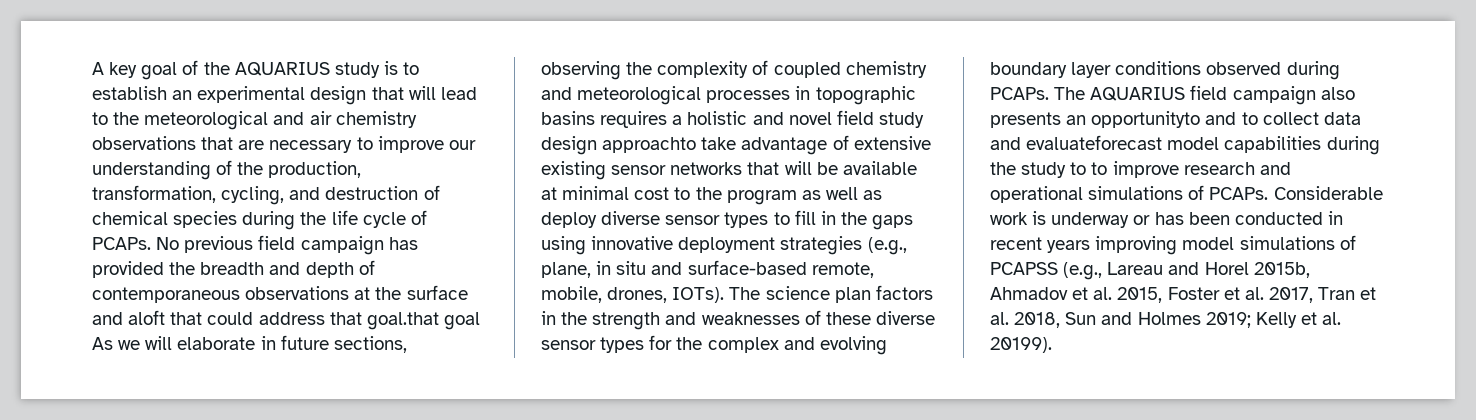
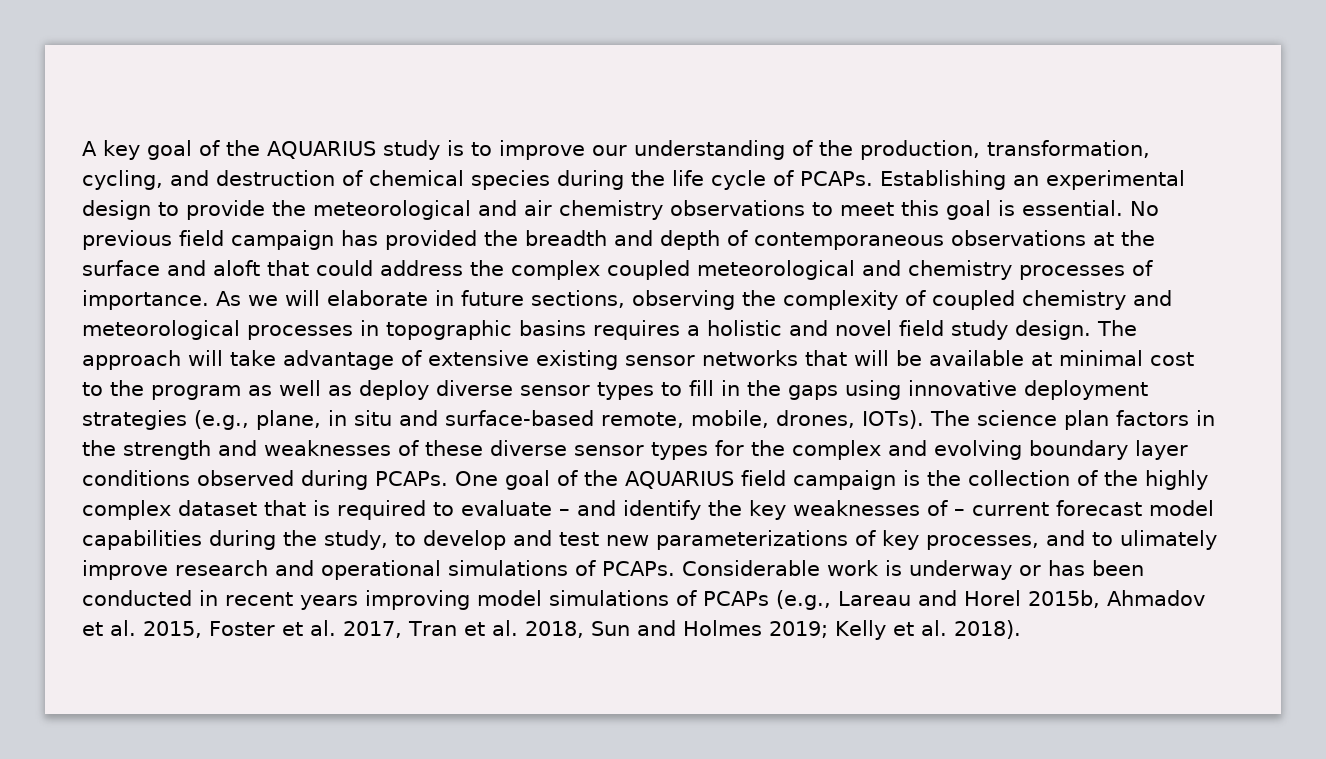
- A key goal of the AQUARIUS study is to establish an experimental design that will lead to the meteorological and air chemistry observations that are necessary to improve our understanding of the production, transformation, cycling, and destruction of chemical species during the life cycle of PCAPs.
+ A key goal of the AQUARIUS study is to improve our understanding of the production, transformation, cycling, and destruction of chemical species during the life cycle of PCAPs.
+ Establishing an experimental design to provide the meteorological and air chemistry observations to meet this goal is essential.
- No previous field campaign has provided the breadth and depth of contemporaneous observations at the surface and aloft that could address that goal.that goal As we will elaborate in future sections, observing the complexity of coupled chemistry and meteorological processes in topographic basins requires a holistic and novel field study design approachto take advantage of extensive existing sensor networks that will be available at minimal cost to the program as well as deploy diverse sensor types to fill in the gaps using innovative deployment strategies (e.g., plane, in situ and surface-based remote, mobile, drones, IOTs).
+ No previous field campaign has provided the breadth and depth of contemporaneous observations at the surface and aloft that could address the complex coupled meteorological and chemistry processes of importance. As we will elaborate in future sections, observing the complexity of coupled chemistry and meteorological processes in topographic basins requires a holistic and novel field study design. The approach will take advantage of extensive existing sensor networks that will be available at minimal cost to the program as well as deploy diverse sensor types to fill in the gaps using innovative deployment strategies (e.g., plane, in situ and surface-based remote, mobile, drones, IOTs).
- The AQUARIUS field campaign also presents an opportunityto and to collect data and evaluateforecast model capabilities during the study to to improve research and operational simulations of PCAPs.
+ One goal of the AQUARIUS field campaign is the collection of the highly complex dataset that is required to evaluate – and identify the key weaknesses of – current forecast model capabilities during the study, to develop and test new parameterizations of key processes, and to ulimately improve research and operational simulations of PCAPs.
- Considerable work is underway or has been conducted in recent years improving model simulations of PCAPSS (e.g., Lareau and Horel 2015b, Ahmadov et al. 2015, Foster et al. 2017, Tran et al. 2018, Sun and Holmes 2019; Kelly et al. 20199).
+ Considerable work is underway or has been conducted in recent years improving model simulations of PCAPs (e.g., Lareau and Horel 2015b, Ahmadov et al. 2015, Foster et al. 2017, Tran et al. 2018, Sun and Holmes 2019; Kelly et al. 2018).

